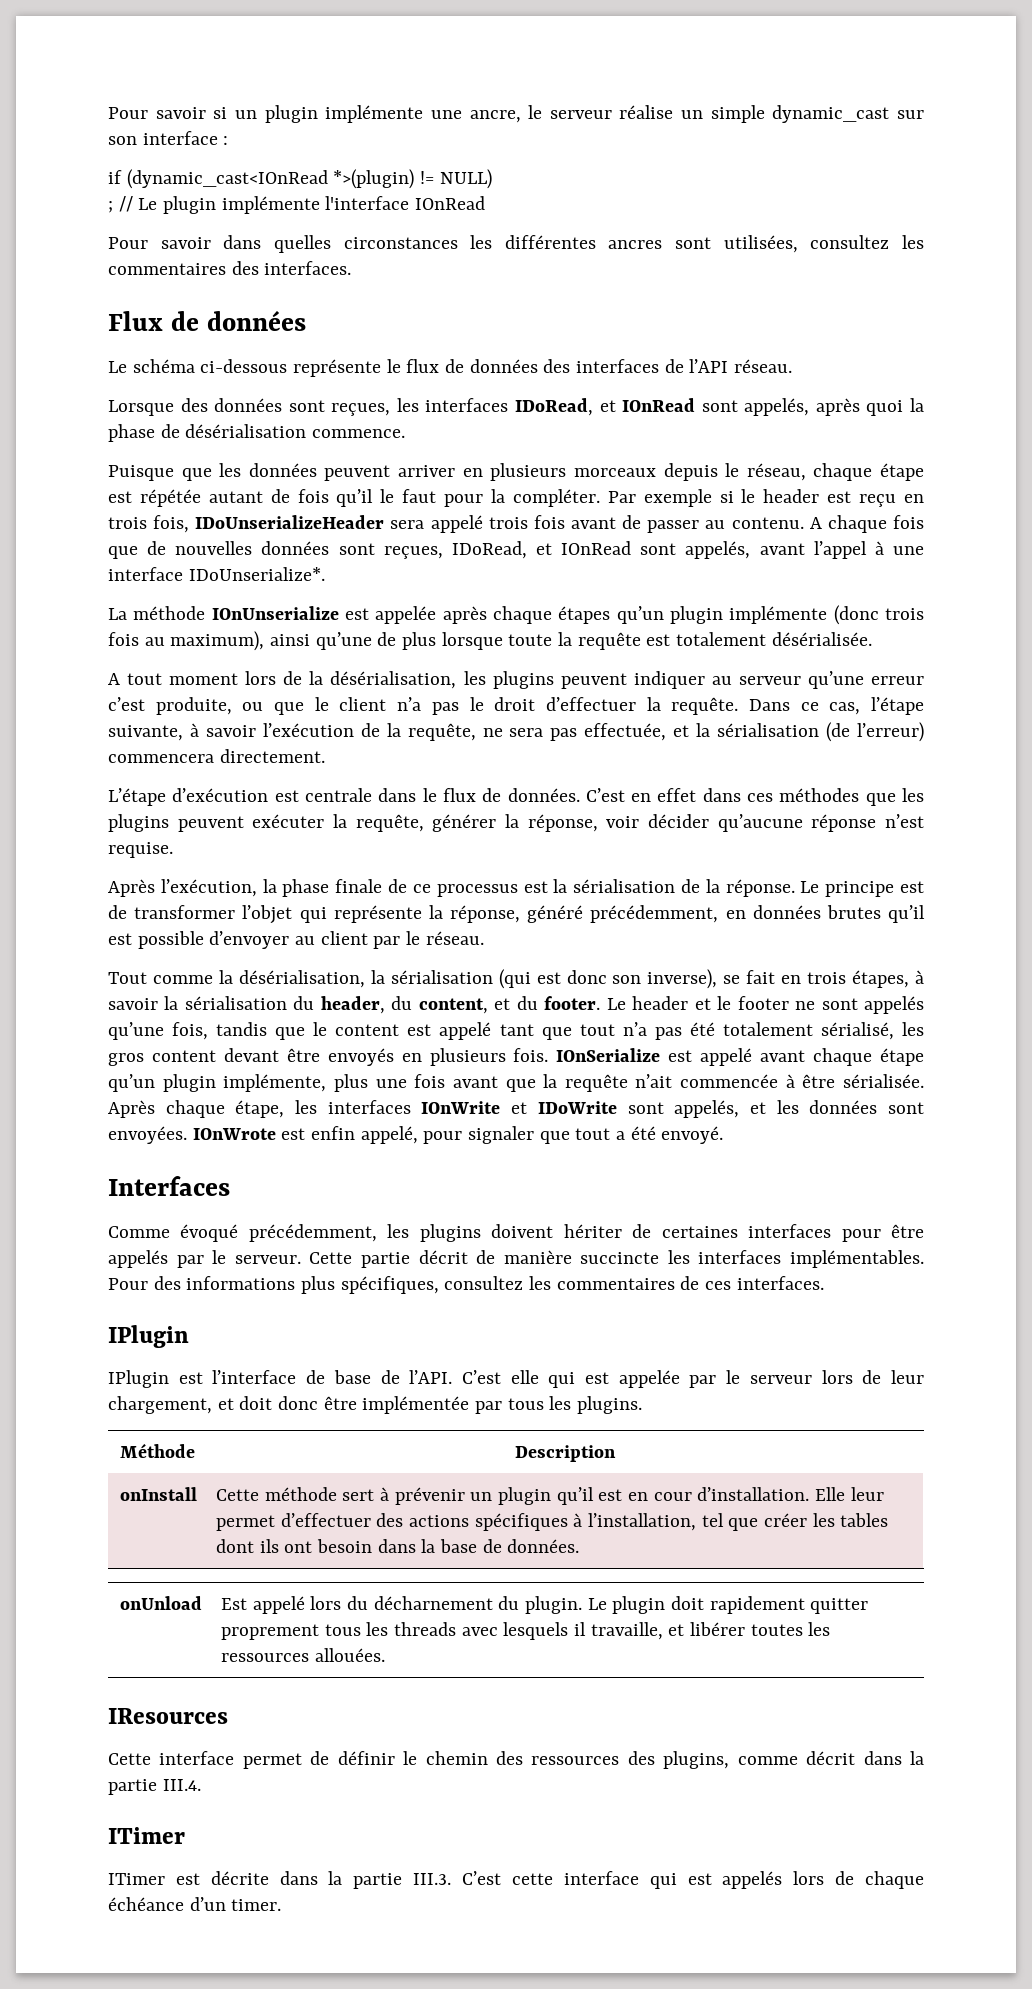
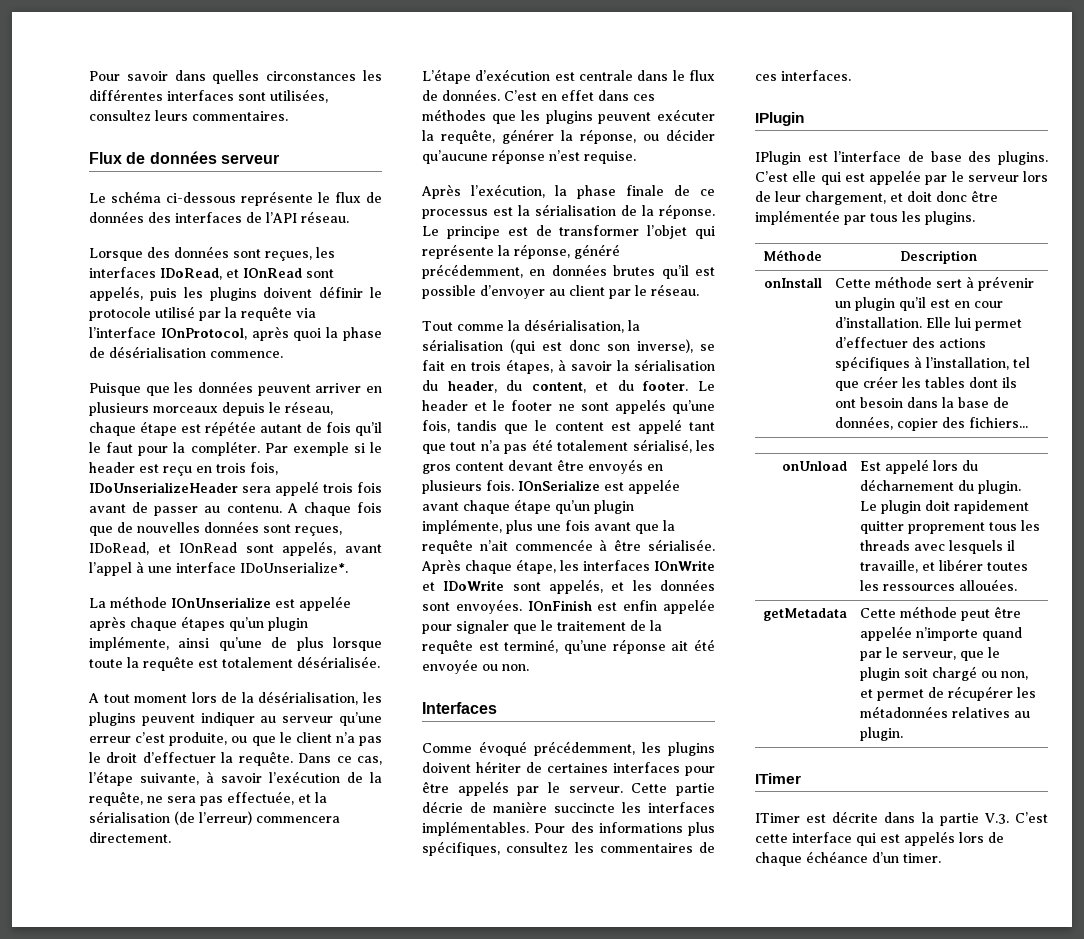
- Pour savoir si un plugin implémente une ancre, le serveur réalise un simple dynamic_cast sur son interface :
- if (dynamic_cast<IOnRead *>(plugin) != NULL)
- ; // Le plugin implémente l'interface IOnRead
- Pour savoir dans quelles circonstances les différentes ancres sont utilisées, consultez les commentaires des interfaces.
+ Pour savoir dans quelles circonstances les différentes interfaces sont utilisées, consultez leurs commentaires.
- Flux de données
+ Flux de données serveur
- Lorsque des données sont reçues, les interfaces IDoRead, et IOnRead sont appelés, après quoi la phase de désérialisation commence.
+ Lorsque des données sont reçues, les interfaces IDoRead, et IOnRead sont appelés, puis les plugins doivent définir le protocole utilisé par la requête via l’interface IOnProtocol, après quoi la phase de désérialisation commence.
- La méthode IOnUnserialize est appelée après chaque étapes qu’un plugin implémente (donc trois fois au maximum), ainsi qu’une de plus lorsque toute la requête est totalement désérialisée.
+ La méthode IOnUnserialize est appelée après chaque étapes qu’un plugin implémente, ainsi qu’une de plus lorsque toute la requête est totalement désérialisée.
- C’est en effet dans ces méthodes que les plugins peuvent exécuter la requête, générer la réponse, voir décider qu’aucune réponse n’est requise.
+ C’est en effet dans ces méthodes que les plugins peuvent exécuter la requête, générer la réponse, ou décider qu’aucune réponse n’est requise.
- IOnSerialize est appelé avant chaque étape qu’un plugin implémente, plus une fois avant que la requête n’ait commencée à être sérialisée.
+ IOnSerialize est appelée avant chaque étape qu’un plugin implémente, plus une fois avant que la requête n’ait commencée à être sérialisée.
- IOnWrote est enfin appelé, pour signaler que tout a été envoyé.
+ IOnFinish est enfin appelée pour signaler que le traitement de la requête est terminé, qu’une réponse ait été envoyée ou non.
- Cette partie décrit de manière succincte les interfaces implémentables.
+ Cette partie décrie de manière succincte les interfaces implémentables.
- IPlugin est l’interface de base de l’API.
+ IPlugin est l’interface de base des plugins.
- onInstall | Cette méthode sert à prévenir un plugin qu’il est en cour d’installation. Elle leur permet d’effectuer des actions spécifiques à l’installation, tel que créer les tables dont ils ont besoin dans la base de données.
+ onInstall | Cette méthode sert à prévenir un plugin qu’il est en cour d’installation. Elle lui permet d’effectuer des actions spécifiques à l’installation, tel que créer les tables dont ils ont besoin dans la base de données, copier des fichiers...
- IResources
- Cette interface permet de définir le chemin des ressources des plugins, comme décrit dans la partie III.4.
+ getMetadata | Cette méthode peut être appelée n’importe quand par le serveur, que le plugin soit chargé ou non, et permet de récupérer les métadonnées relatives au plugin.
- ITimer est décrite dans la partie III.3. C’est cette interface qui est appelés lors de chaque échéance d’un timer.
+ ITimer est décrite dans la partie V.3. C’est cette interface qui est appelés lors de chaque échéance d’un timer.

